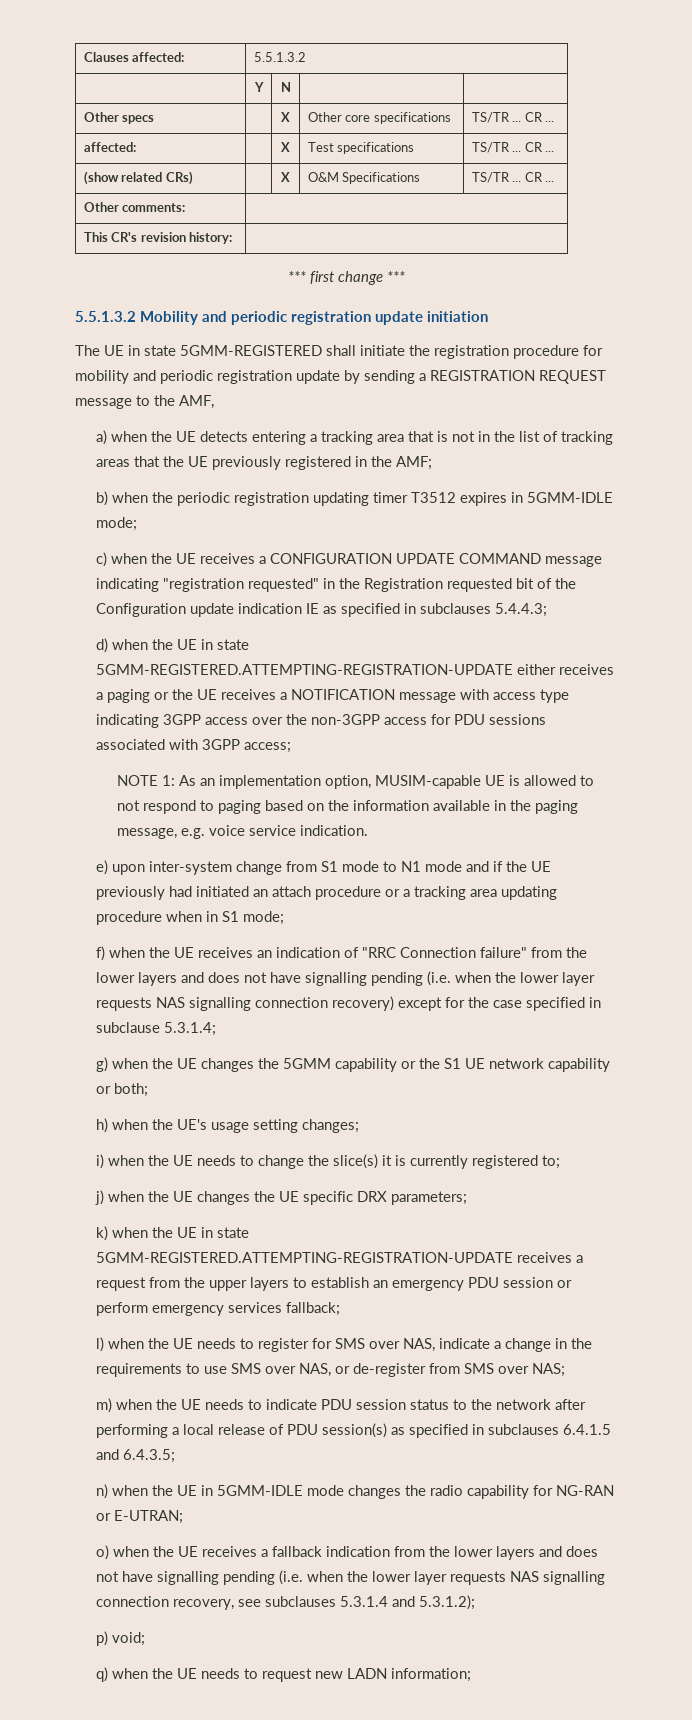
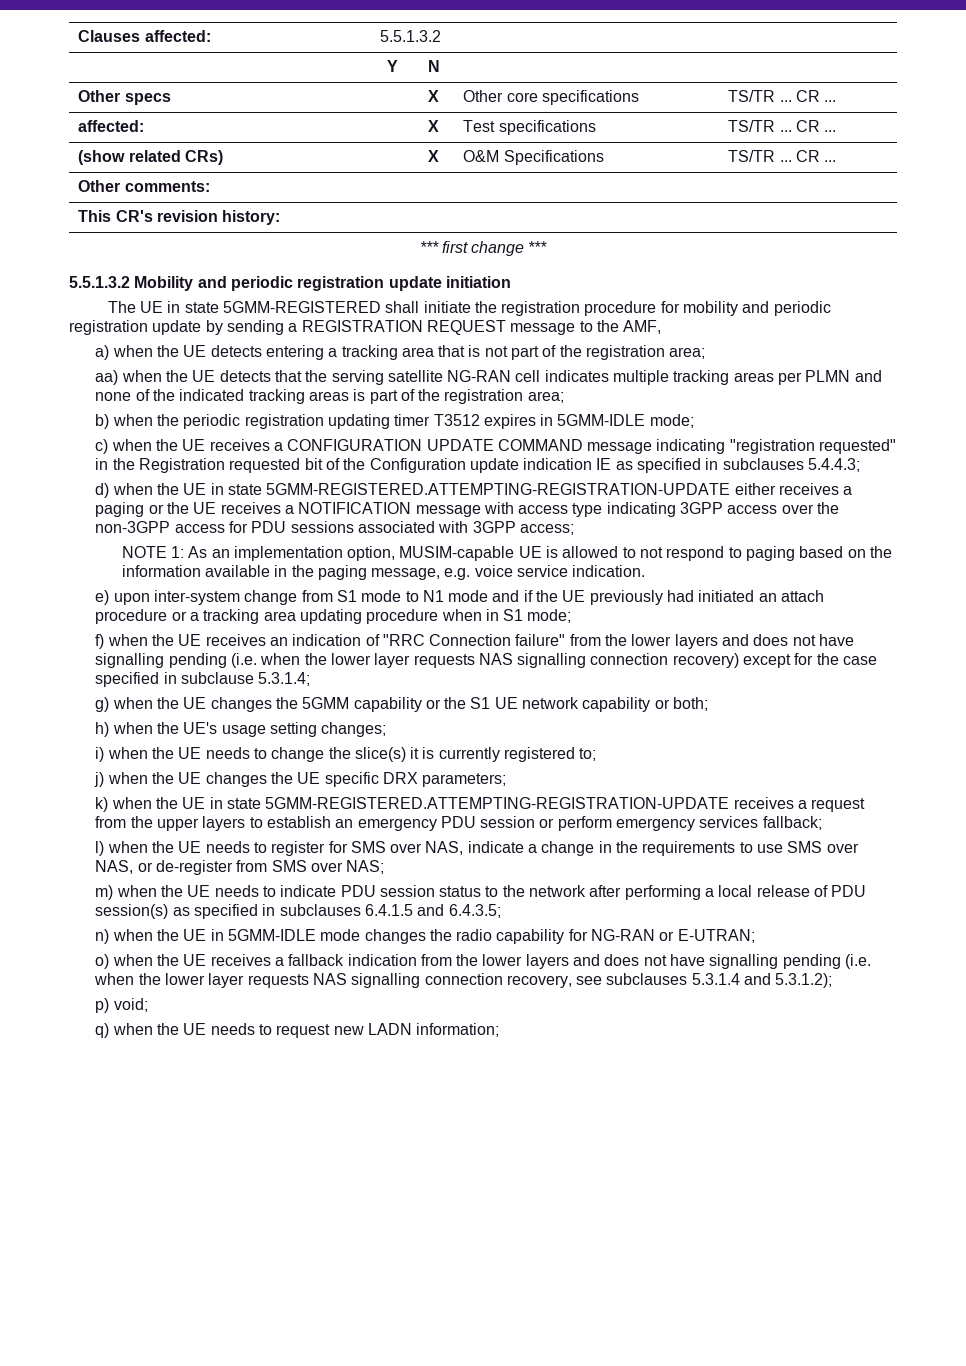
- a) when the UE detects entering a tracking area that is not in the list of tracking areas that the UE previously registered in the AMF;
+ a) when the UE detects entering a tracking area that is not part of the registration area;
+ aa) when the UE detects that the serving satellite NG-RAN cell indicates multiple tracking areas per PLMN and none of the indicated tracking areas is part of the registration area;

